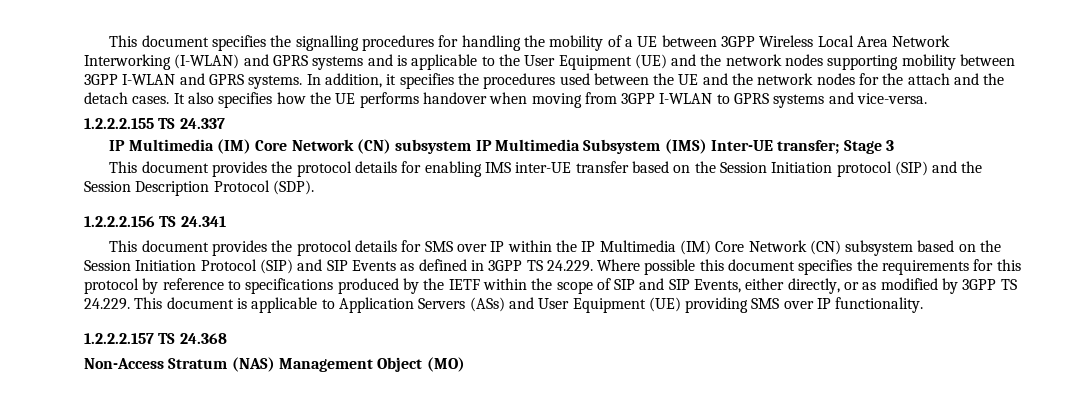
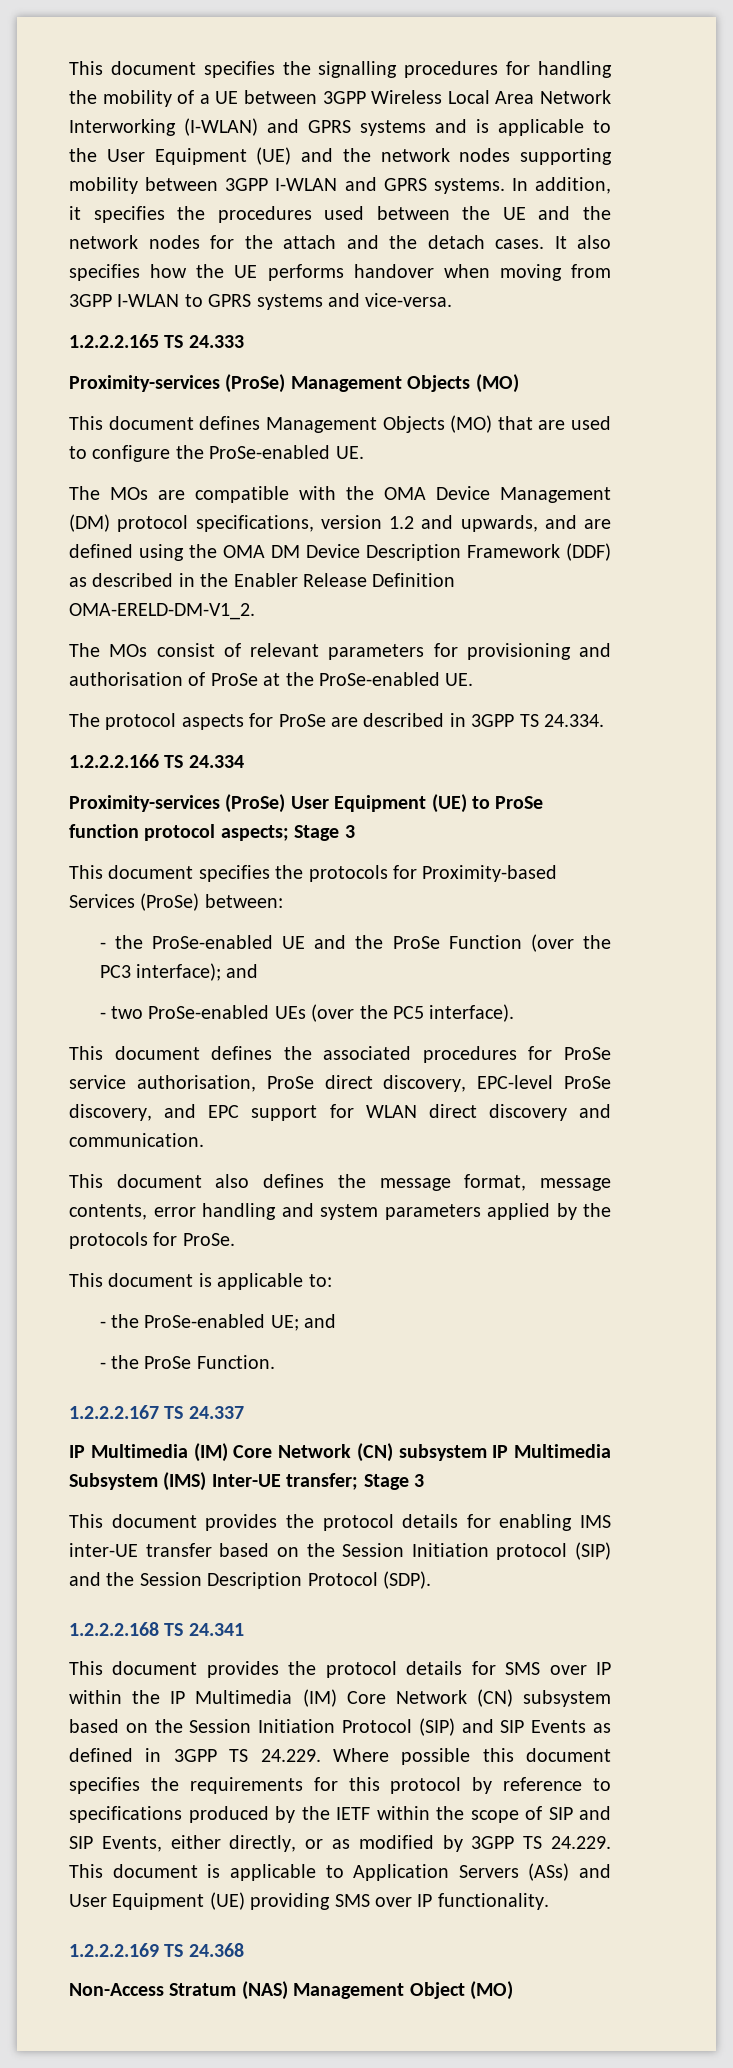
- 1.2.2.2.155 TS 24.337
+ 1.2.2.2.165 TS 24.333
+ Proximity-services (ProSe) Management Objects (MO)
+ This document defines Management Objects (MO) that are used to configure the ProSe-enabled UE.
+ The MOs are compatible with the OMA Device Management (DM) protocol specifications, version 1.2 and upwards, and are defined using the OMA DM Device Description Framework (DDF) as described in the Enabler Release Definition OMA-ERELD-DM-V1_2.
+ The MOs consist of relevant parameters for provisioning and authorisation of ProSe at the ProSe-enabled UE.
+ The protocol aspects for ProSe are described in 3GPP TS 24.334.
+ 1.2.2.2.166 TS 24.334
+ Proximity-services (ProSe) User Equipment (UE) to ProSe function protocol aspects; Stage 3
+ This document specifies the protocols for Proximity-based Services (ProSe) between:
+ - the ProSe-enabled UE and the ProSe Function (over the PC3 interface); and
+ - two ProSe-enabled UEs (over the PC5 interface).
+ This document defines the associated procedures for ProSe service authorisation, ProSe direct discovery, EPC-level ProSe discovery, and EPC support for WLAN direct discovery and communication.
+ This document also defines the message format, message contents, error handling and system parameters applied by the protocols for ProSe.
+ This document is applicable to:
+ - the ProSe-enabled UE; and
+ - the ProSe Function.
+ 1.2.2.2.167 TS 24.337
- 1.2.2.2.156 TS 24.341
+ 1.2.2.2.168 TS 24.341
- 1.2.2.2.157 TS 24.368
+ 1.2.2.2.169 TS 24.368

